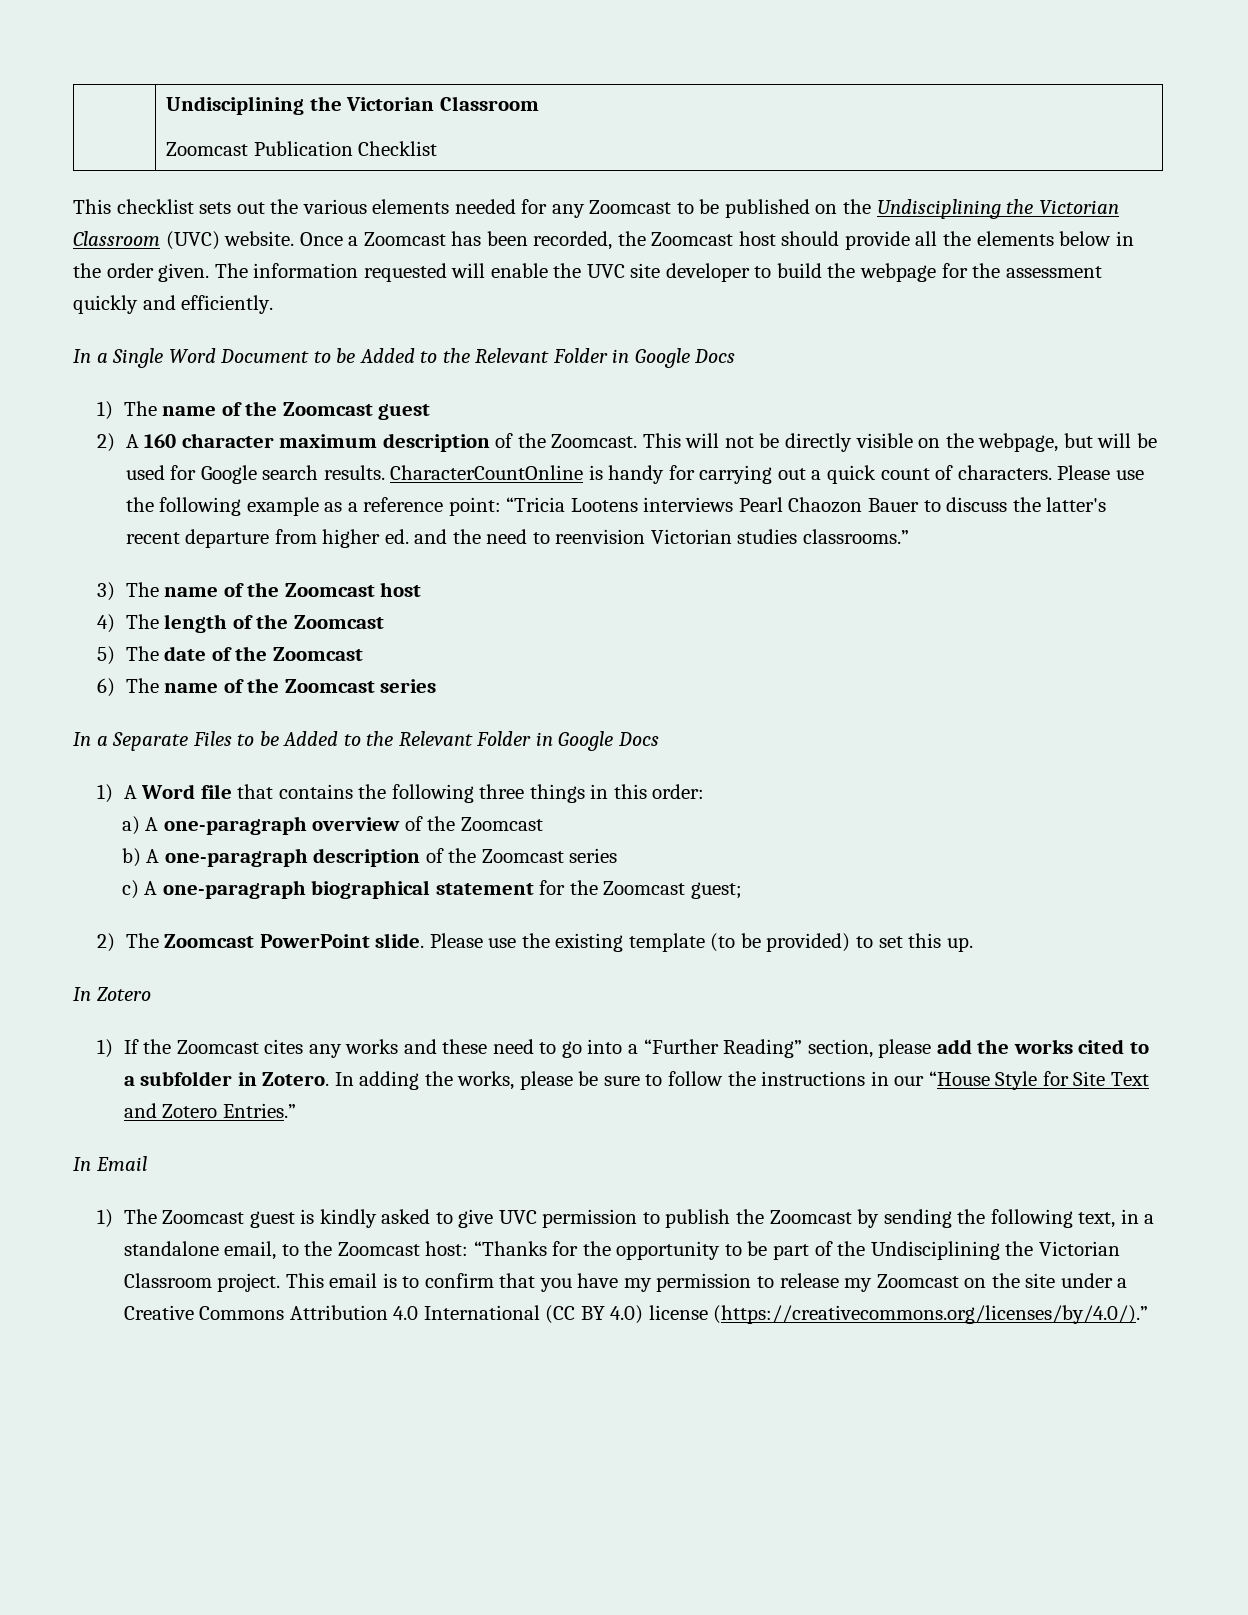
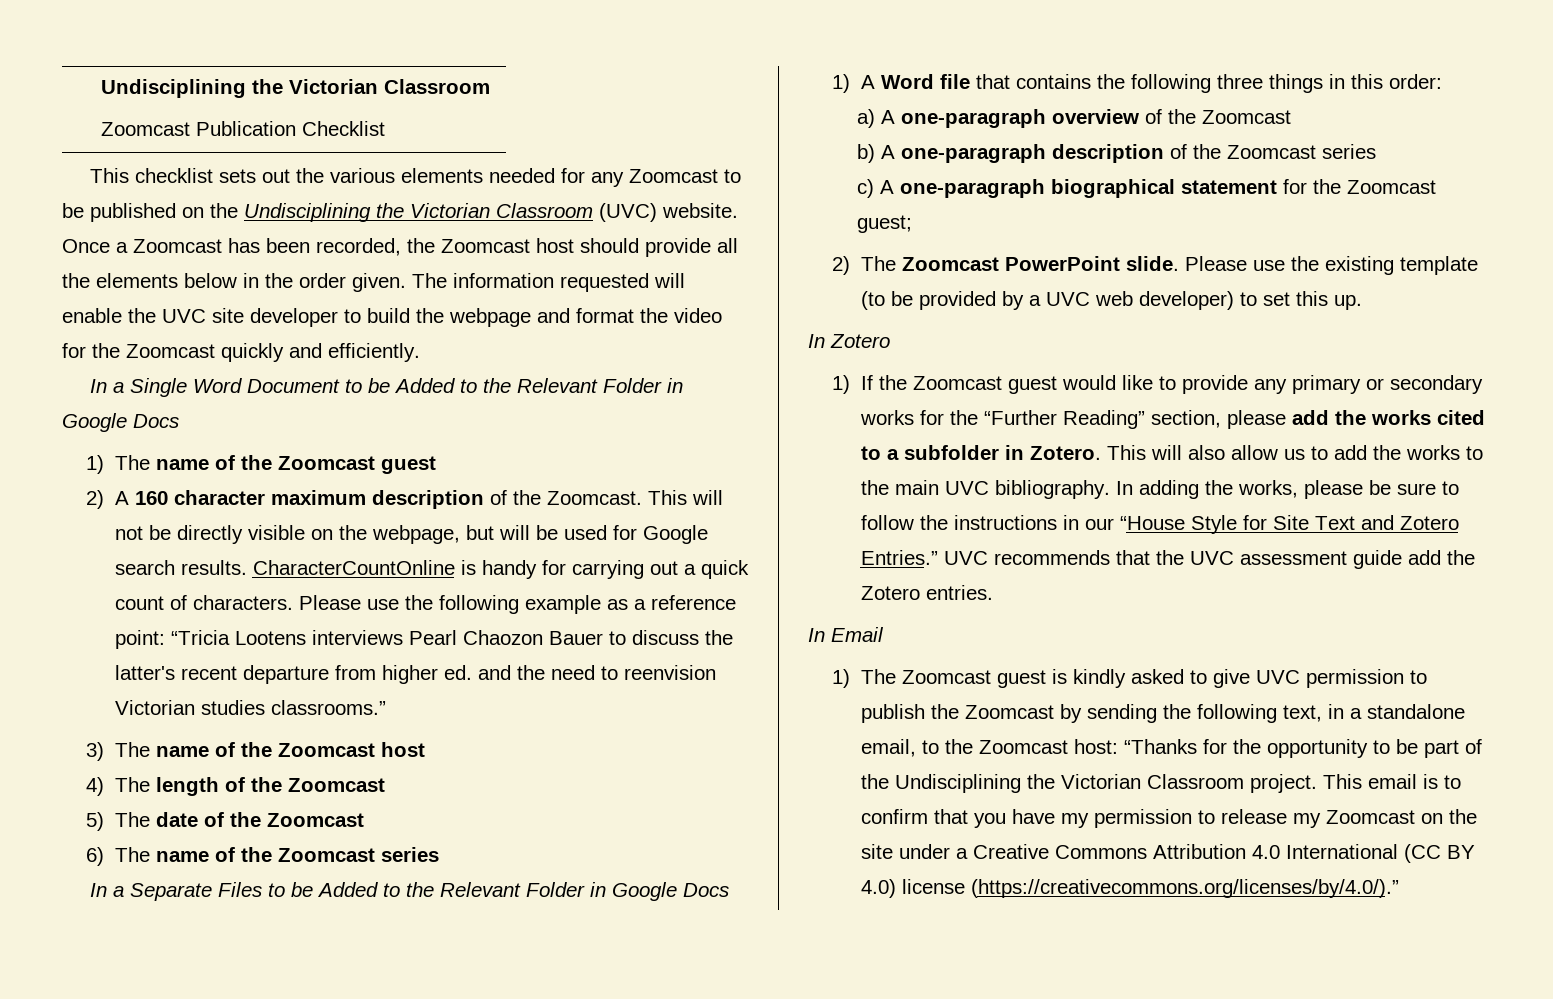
- The information requested will enable the UVC site developer to build the webpage for the assessment quickly and efficiently.
+ The information requested will enable the UVC site developer to build the webpage and format the video for the Zoomcast quickly and efficiently.
- Please use the existing template (to be provided) to set this up.
+ Please use the existing template (to be provided by a UVC web developer) to set this up.
- 1) If the Zoomcast cites any works and these need to go into a “Further Reading” section, please add the works cited to a subfolder in Zotero.
+ 1) If the Zoomcast guest would like to provide any primary or secondary works for the “Further Reading” section, please add the works cited to a subfolder in Zotero.
+ This will also allow us to add the works to the main UVC bibliography.
+ UVC recommends that the UVC assessment guide add the Zotero entries.

